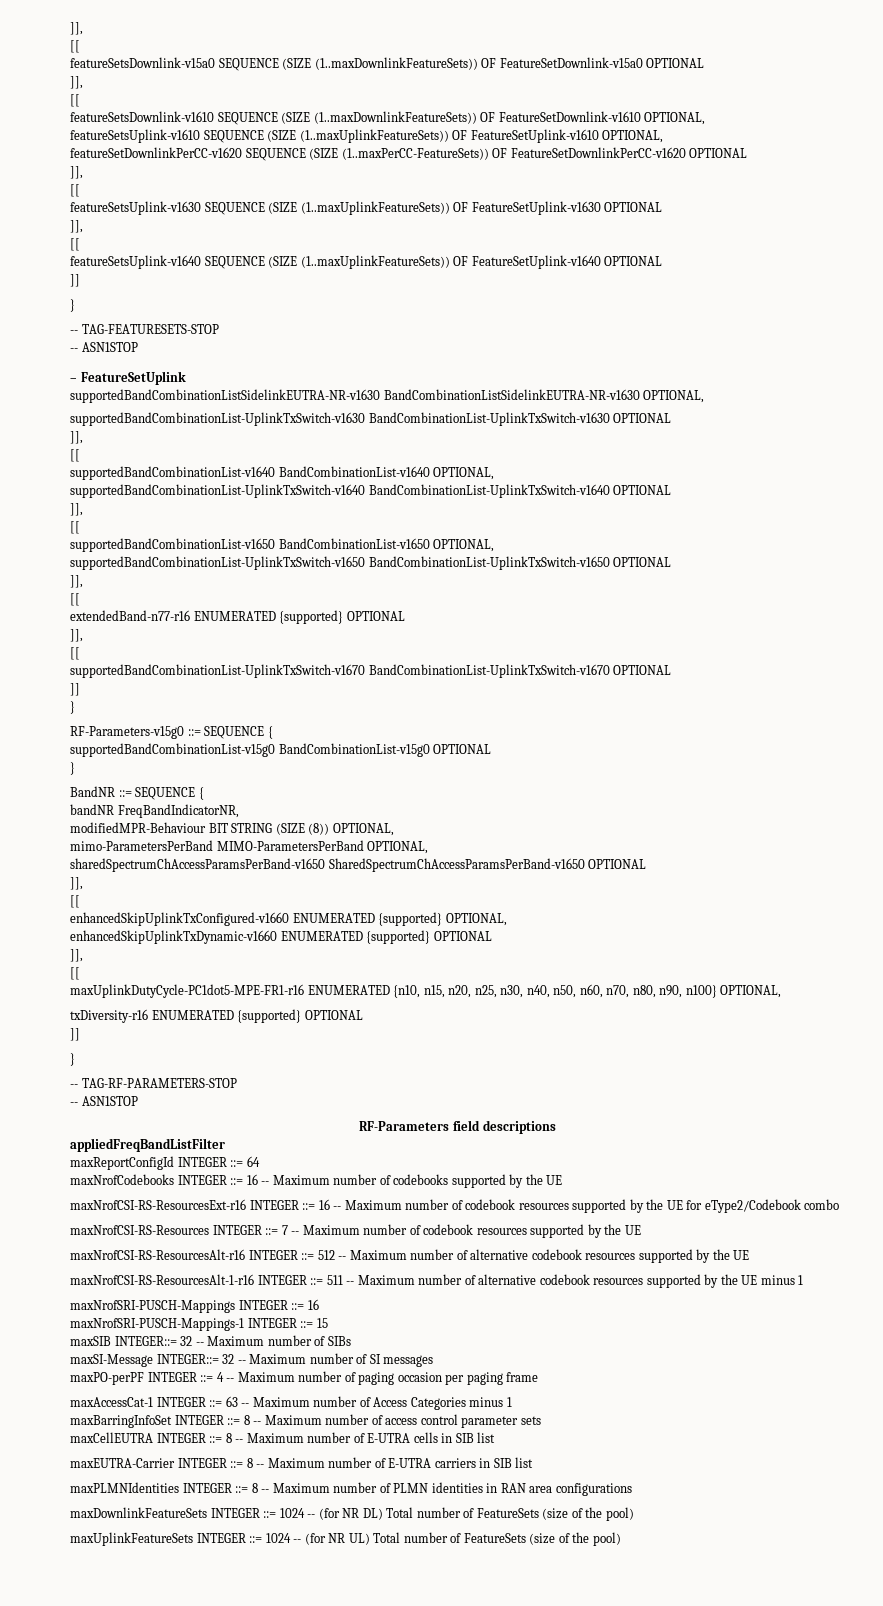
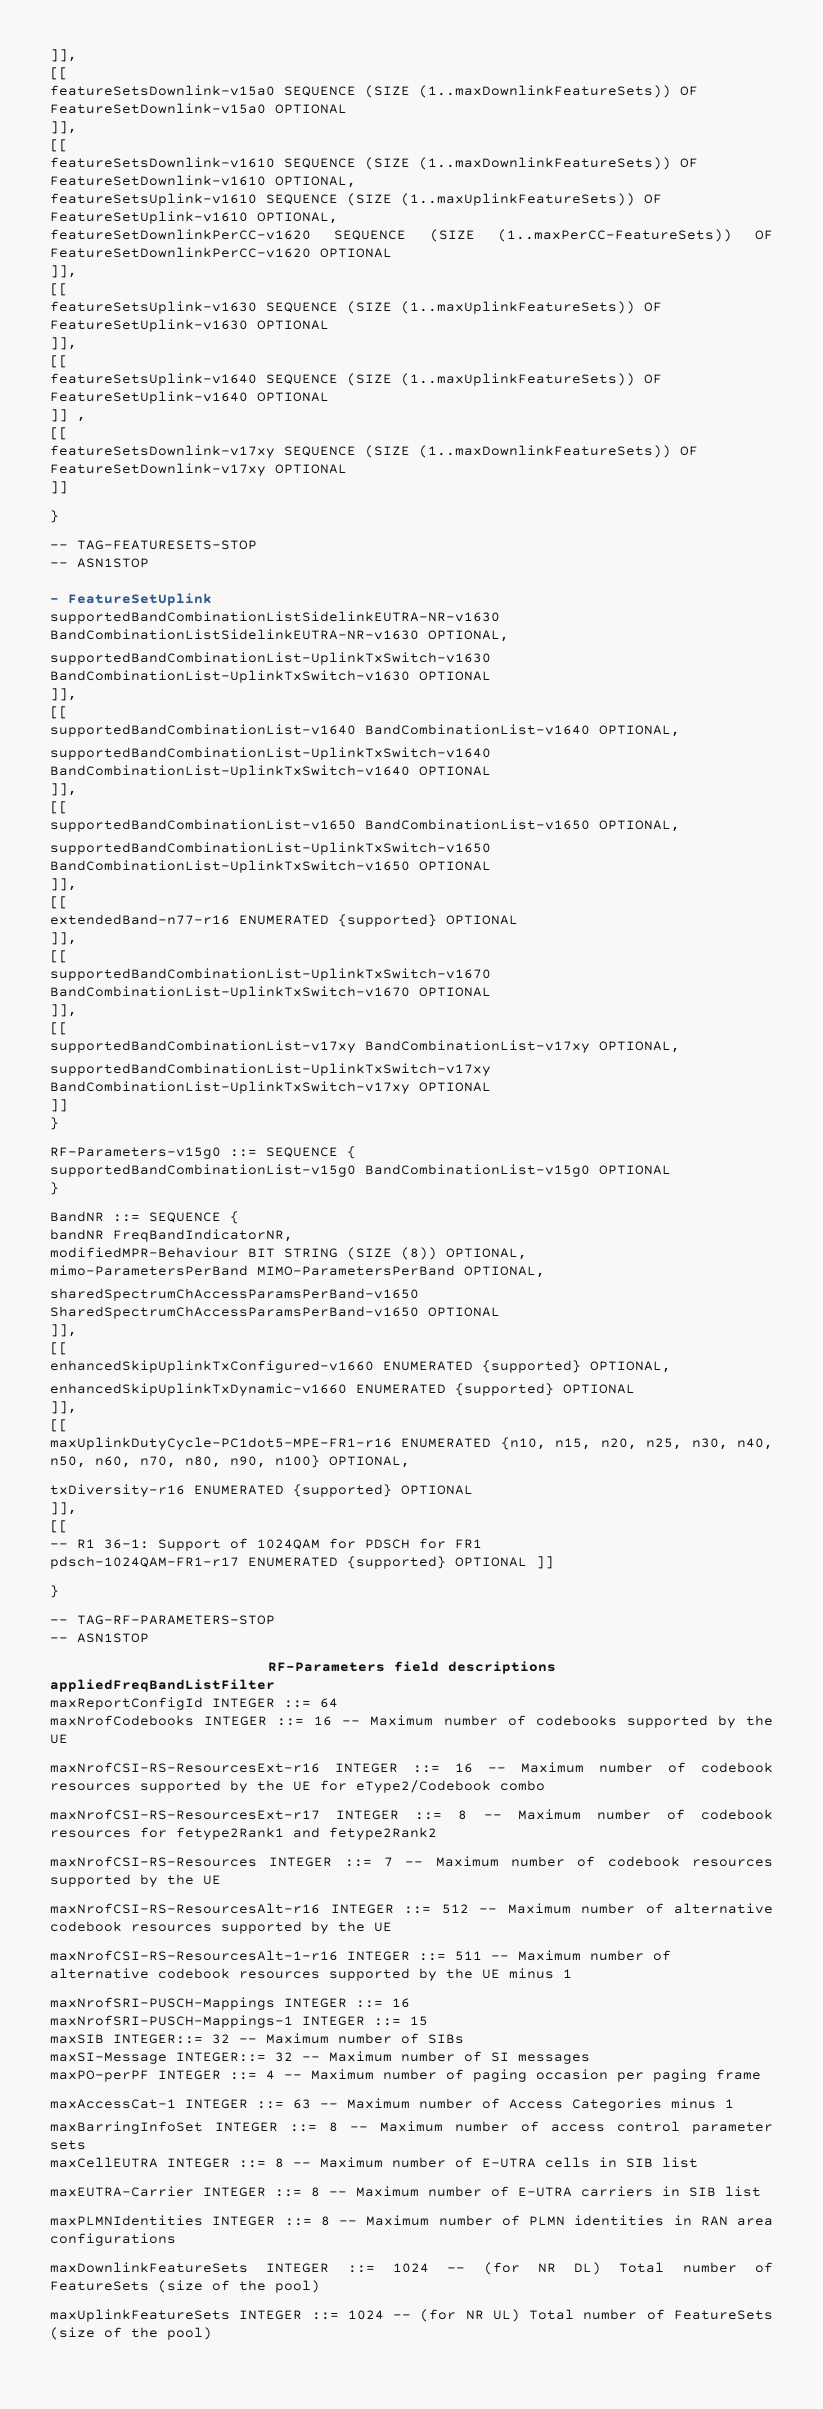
+ ]] ,
+ [[
+ featureSetsDownlink-v17xy SEQUENCE (SIZE (1..maxDownlinkFeatureSets)) OF FeatureSetDownlink-v17xy OPTIONAL
  supportedBandCombinationList-UplinkTxSwitch-v1670 BandCombinationList-UplinkTxSwitch-v1670 OPTIONAL
+ ]],
+ [[
+ supportedBandCombinationList-v17xy BandCombinationList-v17xy OPTIONAL,
+ supportedBandCombinationList-UplinkTxSwitch-v17xy BandCombinationList-UplinkTxSwitch-v17xy OPTIONAL
  txDiversity-r16 ENUMERATED {supported} OPTIONAL
- ]]
+ ]],
+ [[
+ -- R1 36-1: Support of 1024QAM for PDSCH for FR1
+ pdsch-1024QAM-FR1-r17 ENUMERATED {supported} OPTIONAL ]]
+ maxNrofCSI-RS-ResourcesExt-r17 INTEGER ::= 8 -- Maximum number of codebook resources for fetype2Rank1 and fetype2Rank2

